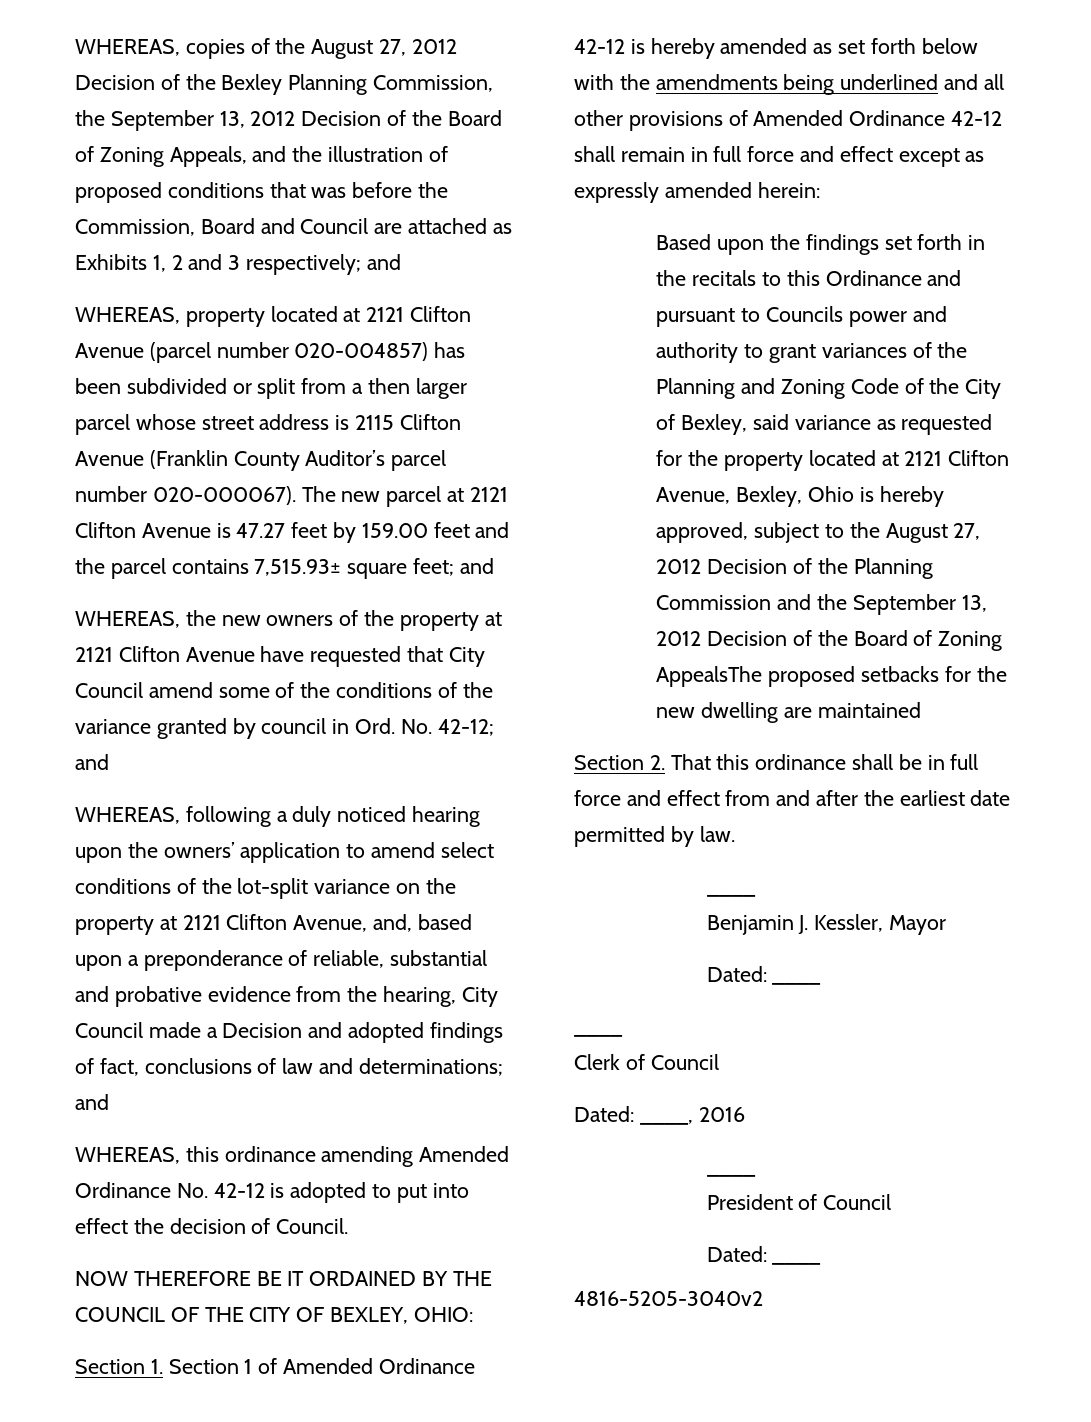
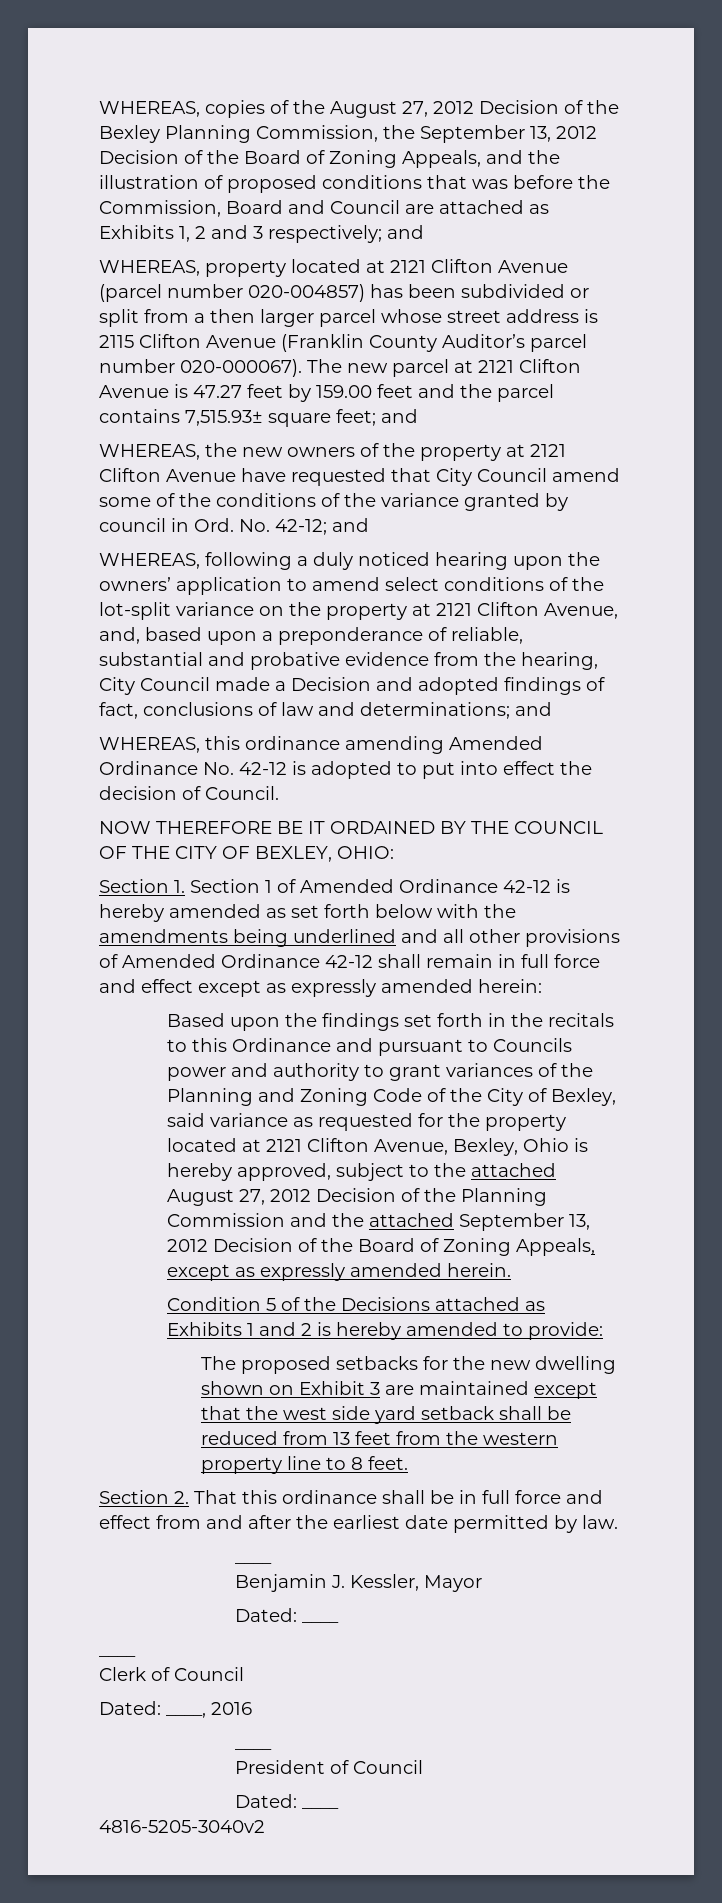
- Based upon the findings set forth in the recitals to this Ordinance and pursuant to Councils power and authority to grant variances of the Planning and Zoning Code of the City of Bexley, said variance as requested for the property located at 2121 Clifton Avenue, Bexley, Ohio is hereby approved, subject to the August 27, 2012 Decision of the Planning Commission and the September 13, 2012 Decision of the Board of Zoning AppealsThe proposed setbacks for the new dwelling are maintained
+ Based upon the findings set forth in the recitals to this Ordinance and pursuant to Councils power and authority to grant variances of the Planning and Zoning Code of the City of Bexley, said variance as requested for the property located at 2121 Clifton Avenue, Bexley, Ohio is hereby approved, subject to the attached August 27, 2012 Decision of the Planning Commission and the attached September 13, 2012 Decision of the Board of Zoning Appeals, except as expressly amended herein.
+ Condition 5 of the Decisions attached as Exhibits 1 and 2 is hereby amended to provide:
+ The proposed setbacks for the new dwelling shown on Exhibit 3 are maintained except that the west side yard setback shall be reduced from 13 feet from the western property line to 8 feet.

